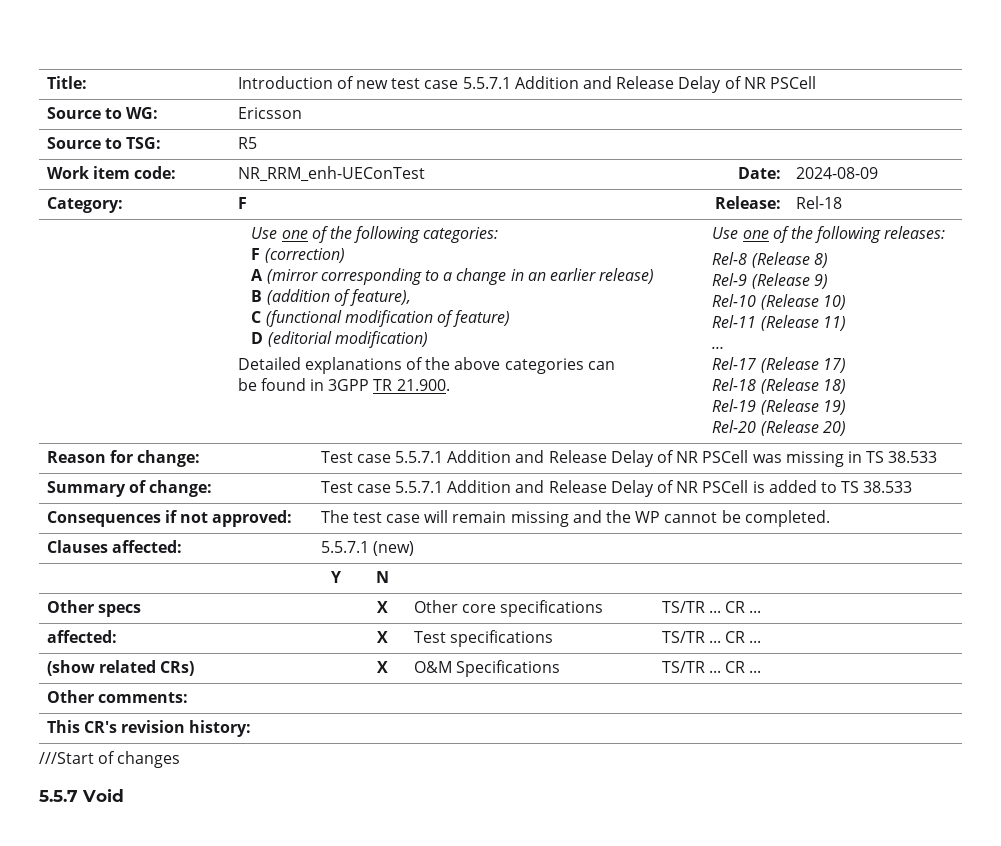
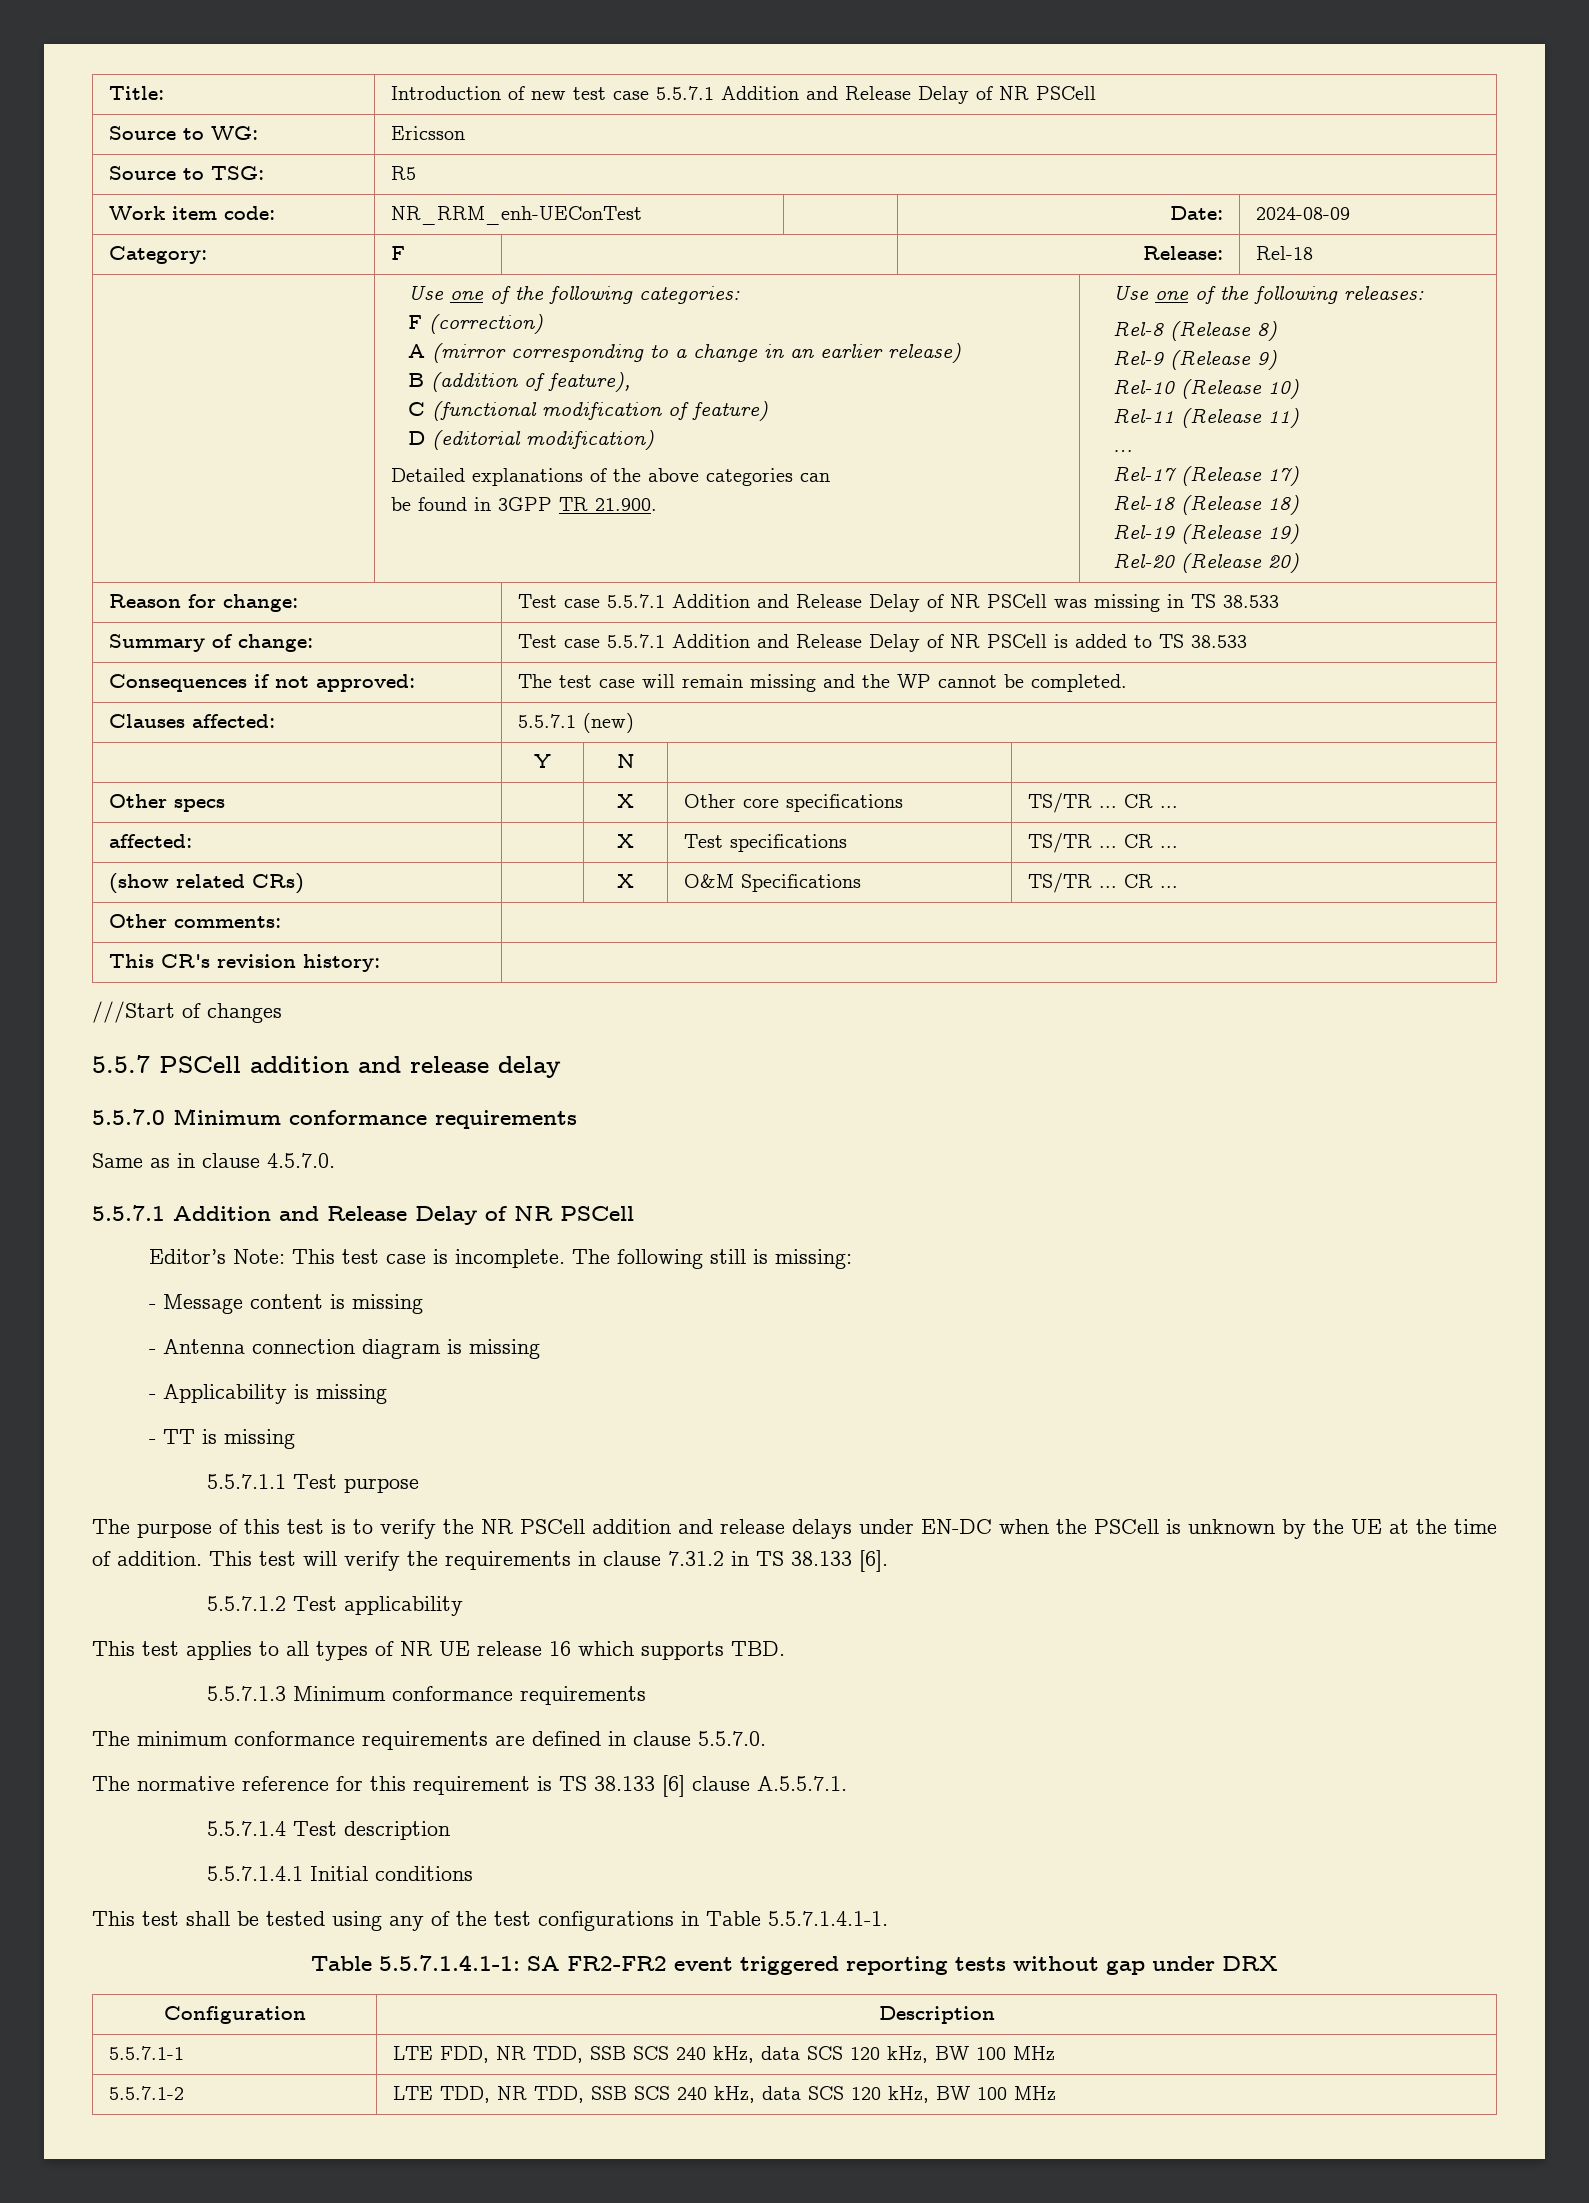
- 5.5.7 Void
+ 5.5.7 PSCell addition and release delay
+ 5.5.7.0 Minimum conformance requirements
+ Same as in clause 4.5.7.0.
+ 5.5.7.1 Addition and Release Delay of NR PSCell
+ Editor’s Note: This test case is incomplete. The following still is missing:
+ - Message content is missing
+ - Antenna connection diagram is missing
+ - Applicability is missing
+ - TT is missing
+ 5.5.7.1.1 Test purpose
+ The purpose of this test is to verify the NR PSCell addition and release delays under EN-DC when the PSCell is unknown by the UE at the time of addition. This test will verify the requirements in clause 7.31.2 in TS 38.133 [6].
+ 5.5.7.1.2 Test applicability
+ This test applies to all types of NR UE release 16 which supports TBD.
+ 5.5.7.1.3 Minimum conformance requirements
+ The minimum conformance requirements are defined in clause 5.5.7.0.
+ The normative reference for this requirement is TS 38.133 [6] clause A.5.5.7.1.
+ 5.5.7.1.4 Test description
+ 5.5.7.1.4.1 Initial conditions
+ This test shall be tested using any of the test configurations in Table 5.5.7.1.4.1-1.
+ Table 5.5.7.1.4.1-1: SA FR2-FR2 event triggered reporting tests without gap under DRX
+ Configuration | Description
+ 5.5.7.1-1 | LTE FDD, NR TDD, SSB SCS 240 kHz, data SCS 120 kHz, BW 100 MHz
+ 5.5.7.1-2 | LTE TDD, NR TDD, SSB SCS 240 kHz, data SCS 120 kHz, BW 100 MHz

